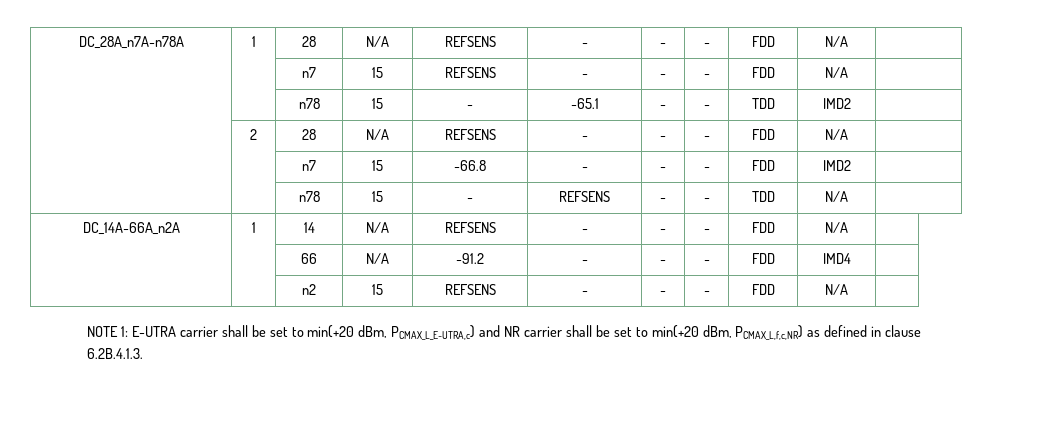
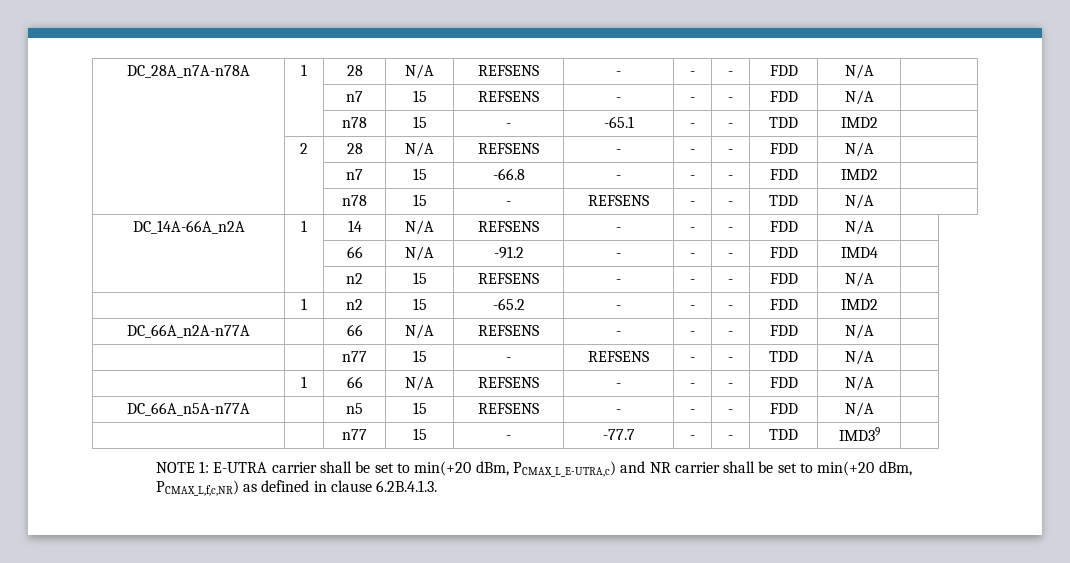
+ | 1 | n2 | 15 | -65.2 | - | - | - | FDD | IMD2 |
+ DC_66A_n2A-n77A | | 66 | N/A | REFSENS | - | - | - | FDD | N/A |
+ | | n77 | 15 | - | REFSENS | - | - | TDD | N/A |
+ | 1 | 66 | N/A | REFSENS | - | - | - | FDD | N/A |
+ DC_66A_n5A-n77A | | n5 | 15 | REFSENS | - | - | - | FDD | N/A |
+ | | n77 | 15 | - | -77.7 | - | - | TDD | IMD39 |

